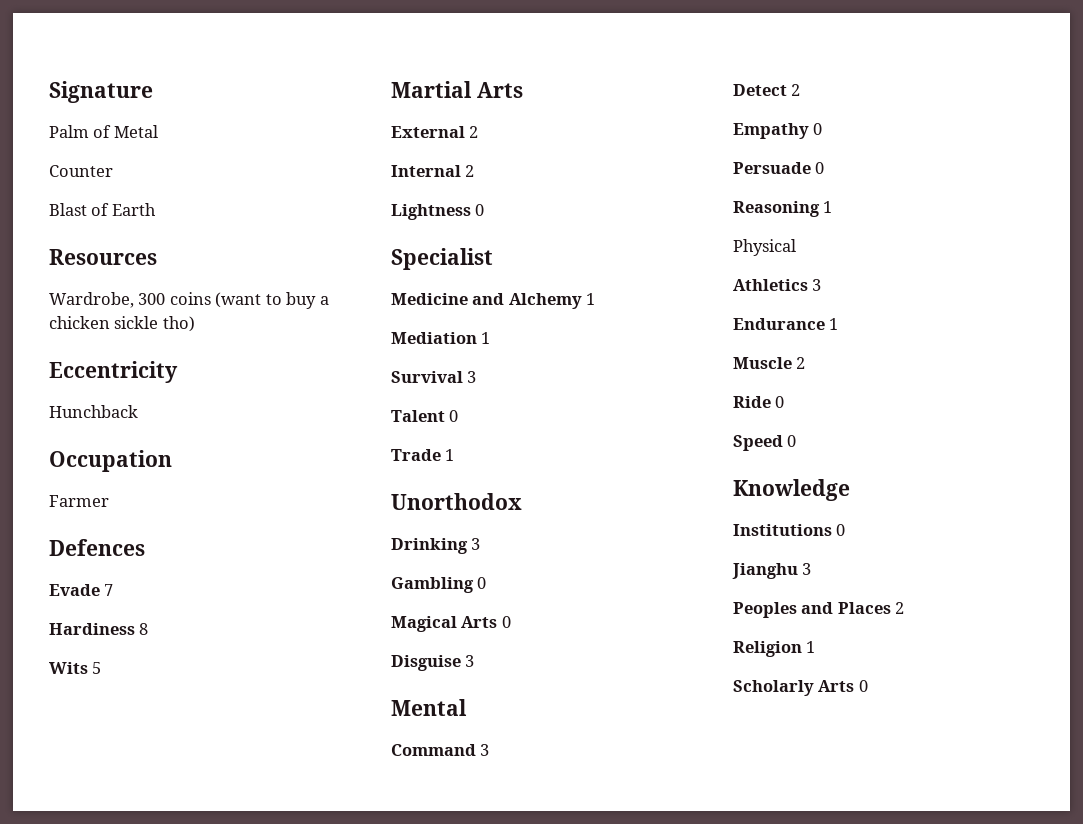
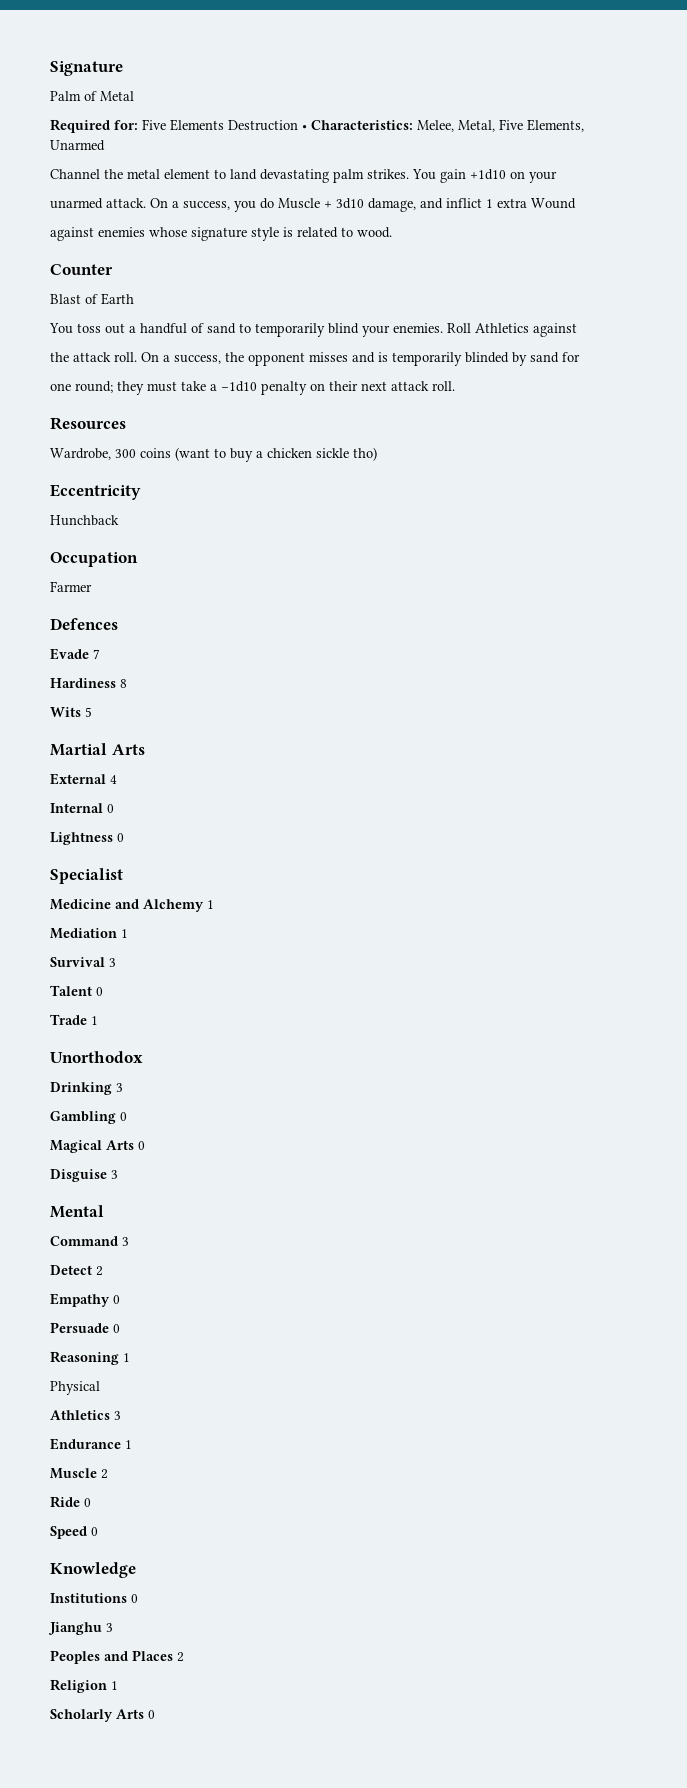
+ Required for: Five Elements Destruction • Characteristics: Melee, Metal, Five Elements, Unarmed
+ Channel the metal element to land devastating palm strikes. You gain +1d10 on your
+ unarmed attack. On a success, you do Muscle + 3d10 damage, and inflict 1 extra Wound
+ against enemies whose signature style is related to wood.
  Counter
  Blast of Earth
+ You toss out a handful of sand to temporarily blind your enemies. Roll Athletics against
+ the attack roll. On a success, the opponent misses and is temporarily blinded by sand for
+ one round; they must take a −1d10 penalty on their next attack roll.
- External 2
+ External 4
- Internal 2
+ Internal 0

